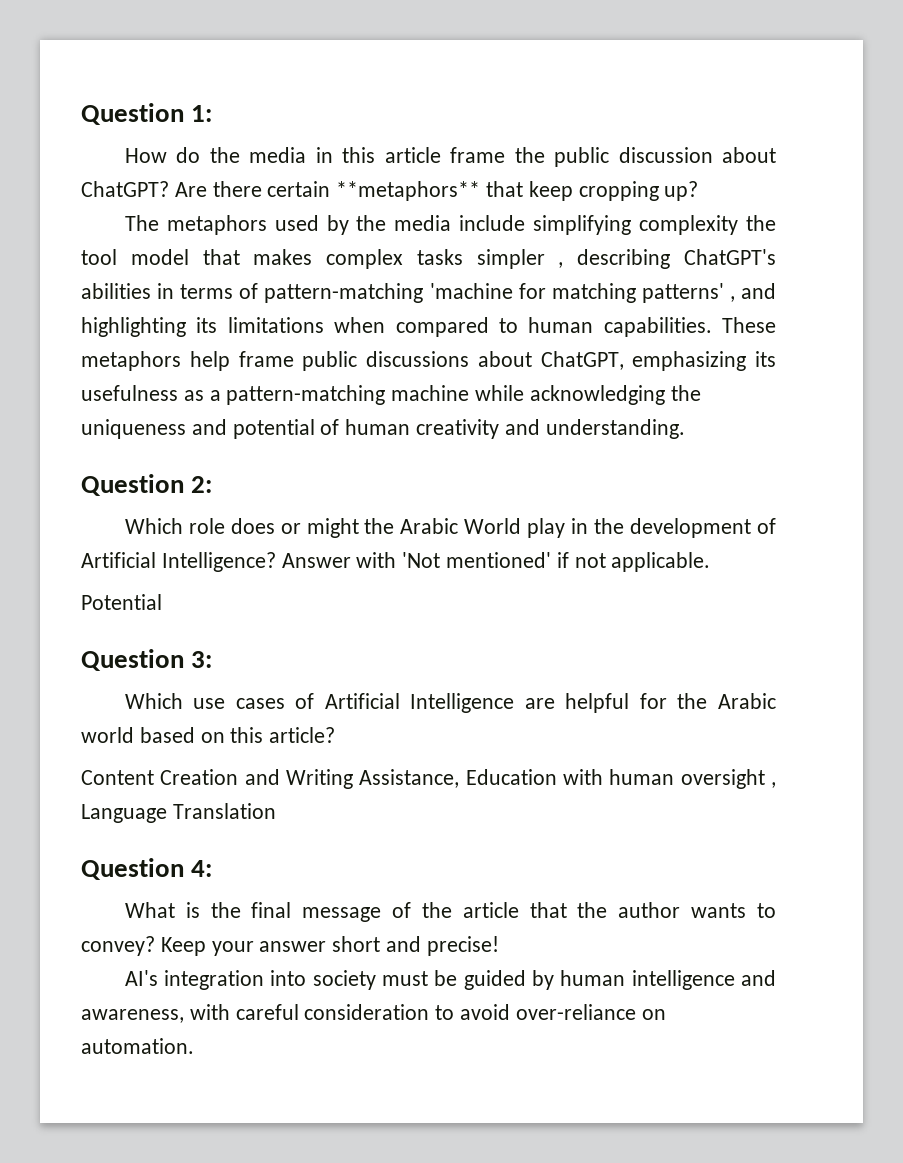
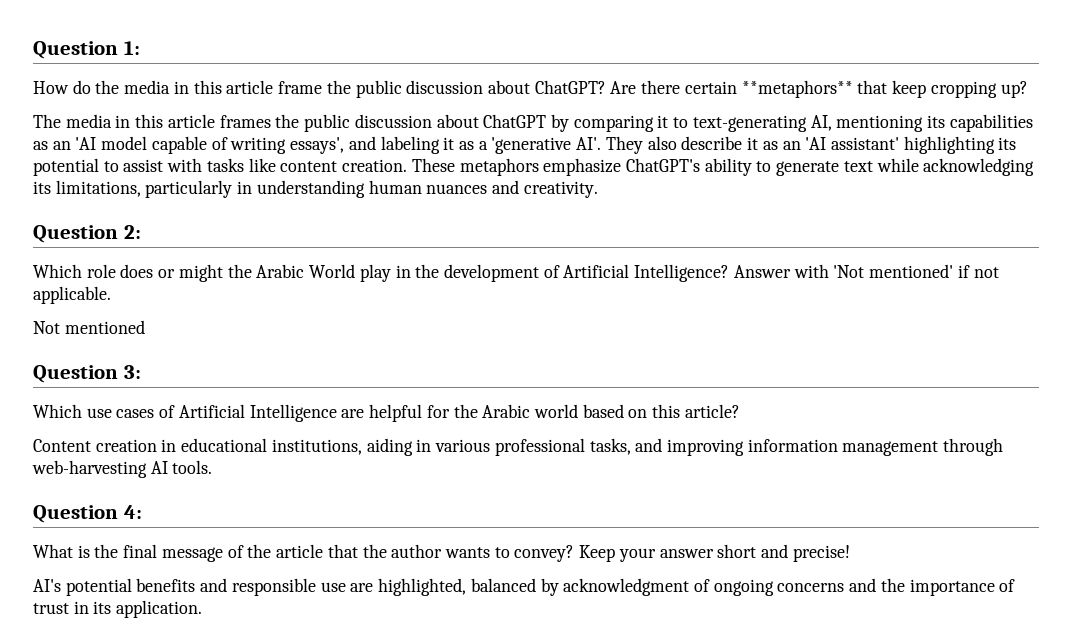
- The metaphors used by the media include simplifying complexity the tool model that makes complex tasks simpler , describing ChatGPT's abilities in terms of pattern-matching 'machine for matching patterns' , and highlighting its limitations when compared to human capabilities. These metaphors help frame public discussions about ChatGPT, emphasizing its usefulness as a pattern-matching machine while acknowledging the uniqueness and potential of human creativity and understanding.
+ The media in this article frames the public discussion about ChatGPT by comparing it to text-generating AI, mentioning its capabilities as an 'AI model capable of writing essays', and labeling it as a 'generative AI'. They also describe it as an 'AI assistant' highlighting its potential to assist with tasks like content creation. These metaphors emphasize ChatGPT's ability to generate text while acknowledging its limitations, particularly in understanding human nuances and creativity.
- Potential
+ Not mentioned
- Content Creation and Writing Assistance, Education with human oversight , Language Translation
+ Content creation in educational institutions, aiding in various professional tasks, and improving information management through web-harvesting AI tools.
- AI's integration into society must be guided by human intelligence and awareness, with careful consideration to avoid over-reliance on automation.
+ AI's potential benefits and responsible use are highlighted, balanced by acknowledgment of ongoing concerns and the importance of trust in its application.

